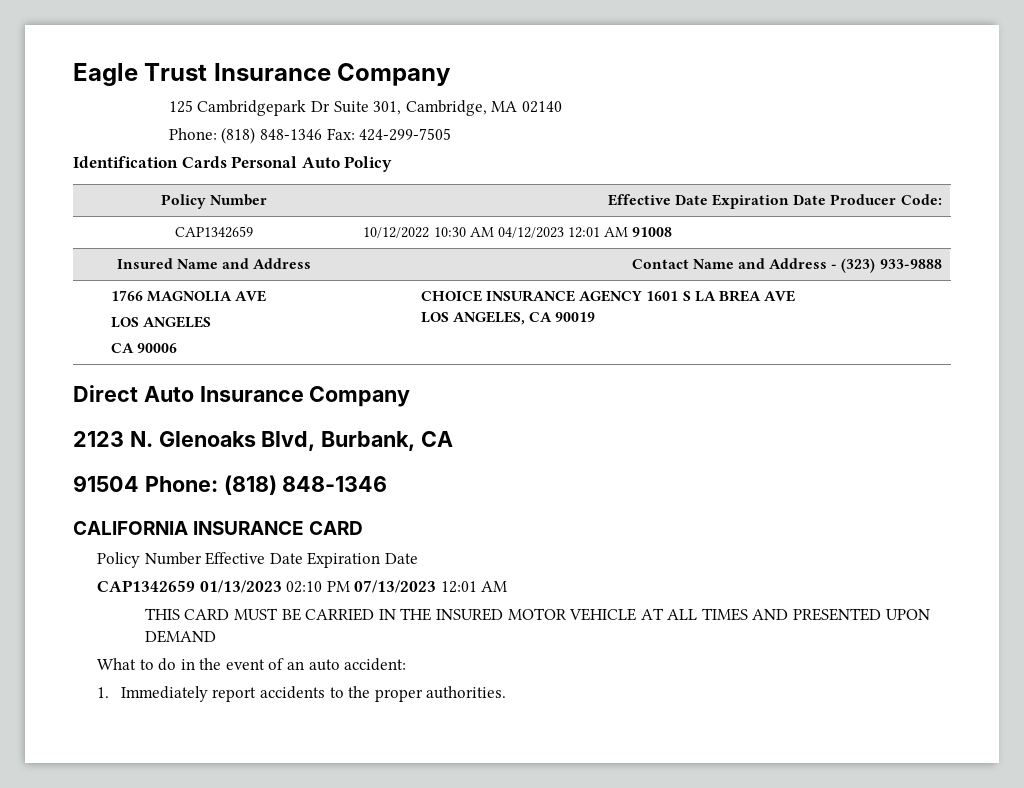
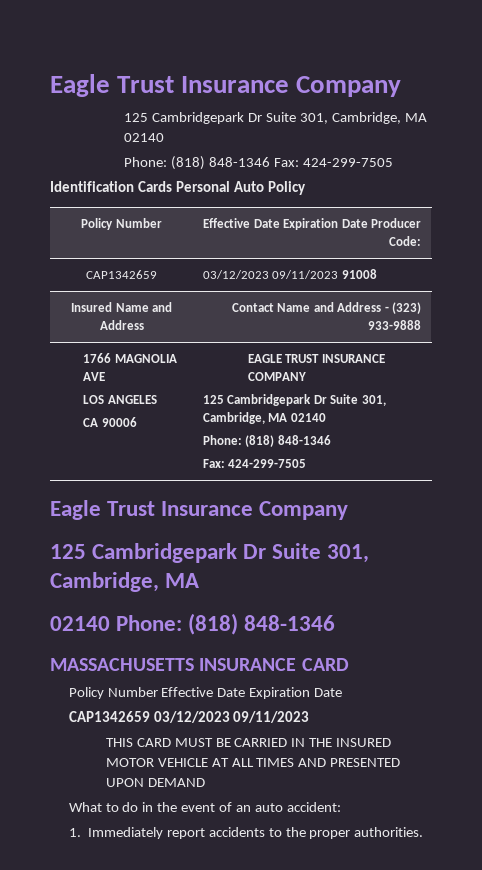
- CAP1342659 | 10/12/2022 10:30 AM 04/12/2023 12:01 AM 91008
+ CAP1342659 | 03/12/2023 09/11/2023 91008
  1766 MAGNOLIA AVE
  LOS ANGELES
- CA 90006 | CHOICE INSURANCE AGENCY 1601 S LA BREA AVE
- LOS ANGELES, CA 90019
- Direct Auto Insurance Company
- 2123 N. Glenoaks Blvd, Burbank, CA
- 91504 Phone: (818) 848-1346
- CALIFORNIA INSURANCE CARD
+ CA 90006 | EAGLE TRUST INSURANCE COMPANY
+ 125 Cambridgepark Dr Suite 301, Cambridge, MA 02140
+ Phone: (818) 848-1346
+ Fax: 424-299-7505
+ Eagle Trust Insurance Company
+ 125 Cambridgepark Dr Suite 301, Cambridge, MA
+ 02140 Phone: (818) 848-1346
+ MASSACHUSETTS INSURANCE CARD
- CAP1342659 01/13/2023 02:10 PM 07/13/2023 12:01 AM
+ CAP1342659 03/12/2023 09/11/2023

